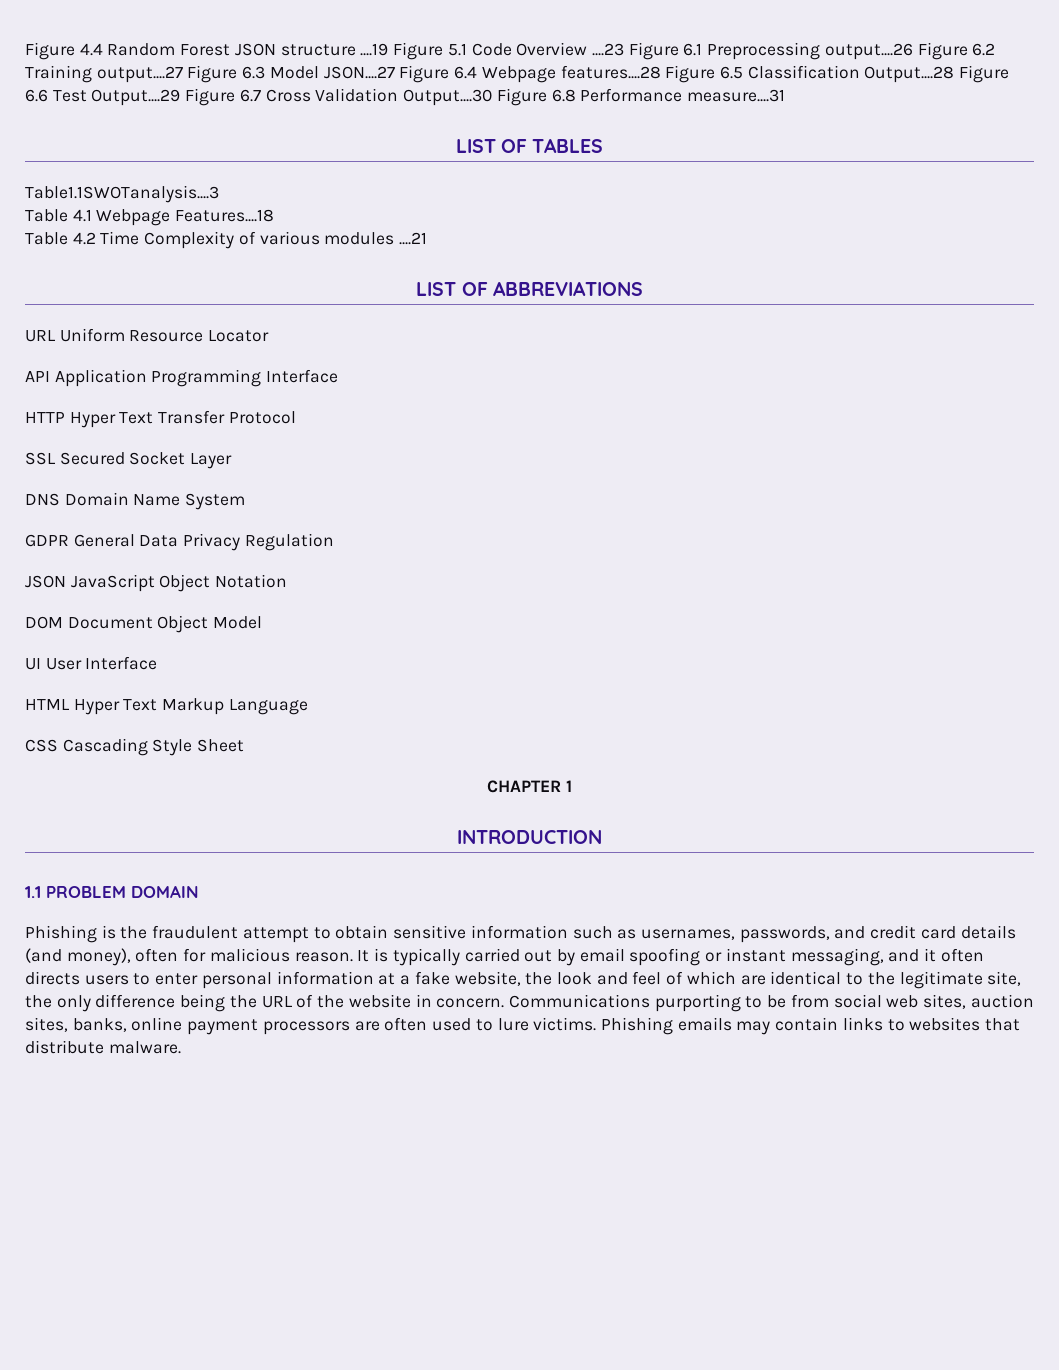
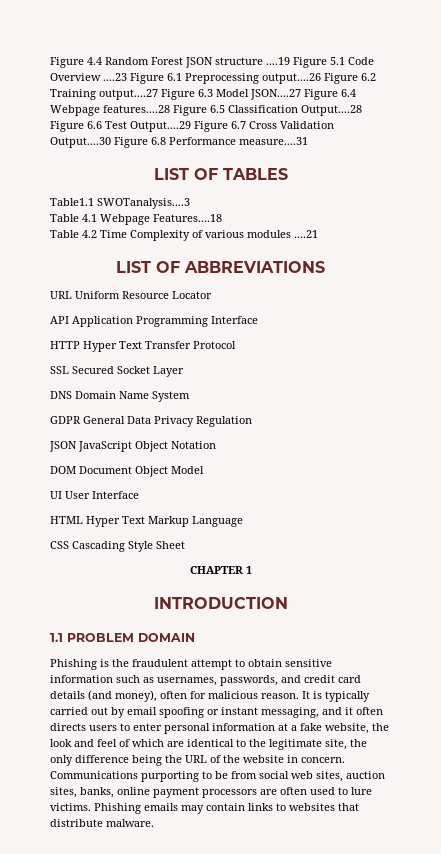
- Table1.1SWOTanalysis....3
+ Table1.1 SWOTanalysis....3

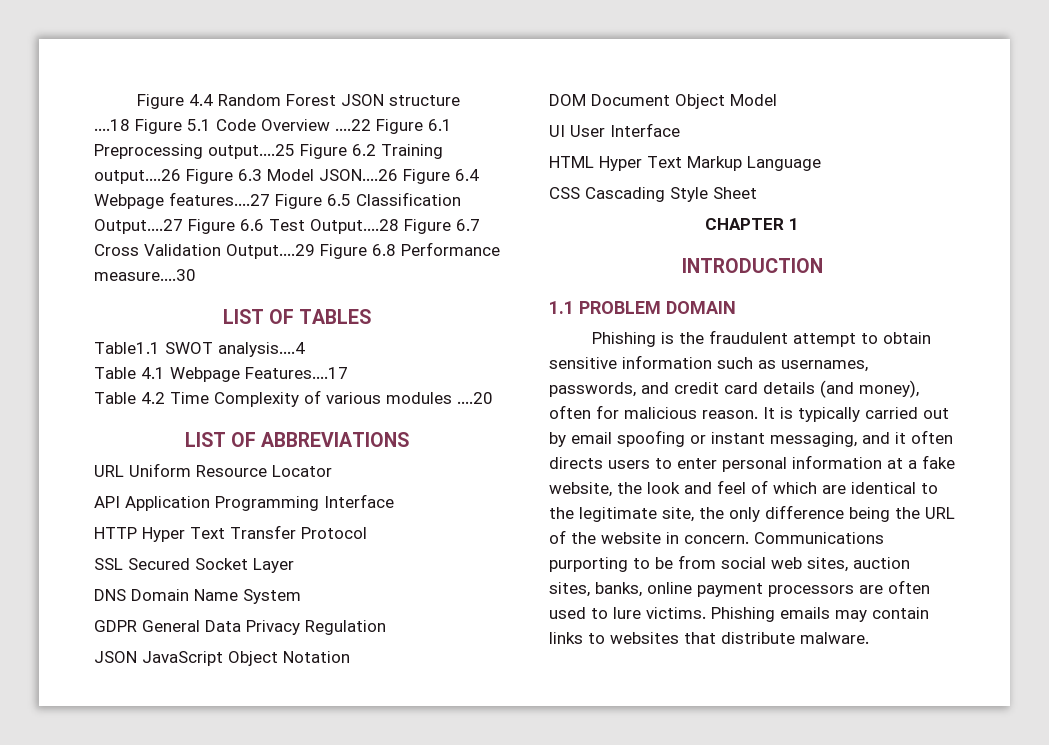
- Figure 4.4 Random Forest JSON structure ....19 Figure 5.1 Code Overview ....23 Figure 6.1 Preprocessing output....26 Figure 6.2 Training output....27 Figure 6.3 Model JSON....27 Figure 6.4 Webpage features....28 Figure 6.5 Classification Output....28 Figure 6.6 Test Output....29 Figure 6.7 Cross Validation Output....30 Figure 6.8 Performance measure....31
+ Figure 4.4 Random Forest JSON structure ....18 Figure 5.1 Code Overview ....22 Figure 6.1 Preprocessing output....25 Figure 6.2 Training output....26 Figure 6.3 Model JSON....26 Figure 6.4 Webpage features....27 Figure 6.5 Classification Output....27 Figure 6.6 Test Output....28 Figure 6.7 Cross Validation Output....29 Figure 6.8 Performance measure....30
- Table1.1 SWOTanalysis....3
+ Table1.1 SWOT analysis....4
- Table 4.1 Webpage Features....18
+ Table 4.1 Webpage Features....17
- Table 4.2 Time Complexity of various modules ....21
+ Table 4.2 Time Complexity of various modules ....20

